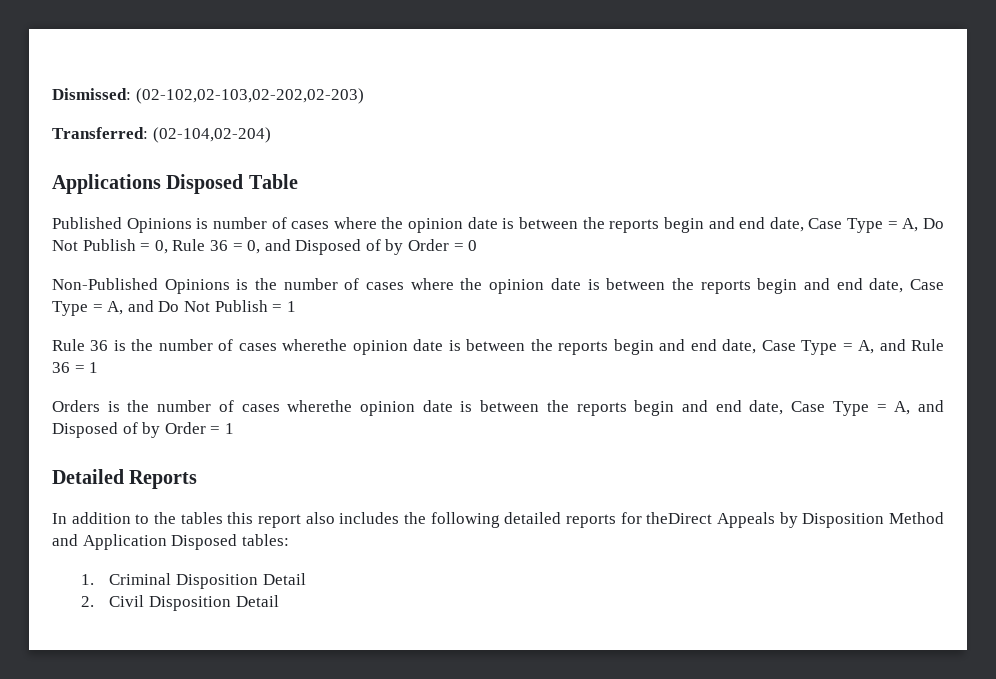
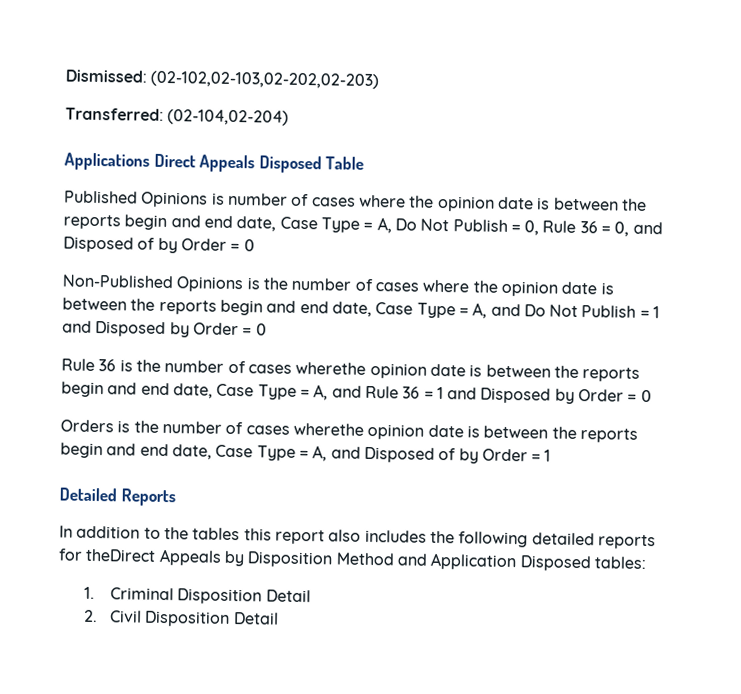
- Applications Disposed Table
+ Applications Direct Appeals Disposed Table
- Non-Published Opinions is the number of cases where the opinion date is between the reports begin and end date, Case Type = A, and Do Not Publish = 1
+ Non-Published Opinions is the number of cases where the opinion date is between the reports begin and end date, Case Type = A, and Do Not Publish = 1 and Disposed by Order = 0
- Rule 36 is the number of cases wherethe opinion date is between the reports begin and end date, Case Type = A, and Rule 36 = 1
+ Rule 36 is the number of cases wherethe opinion date is between the reports begin and end date, Case Type = A, and Rule 36 = 1 and Disposed by Order = 0

